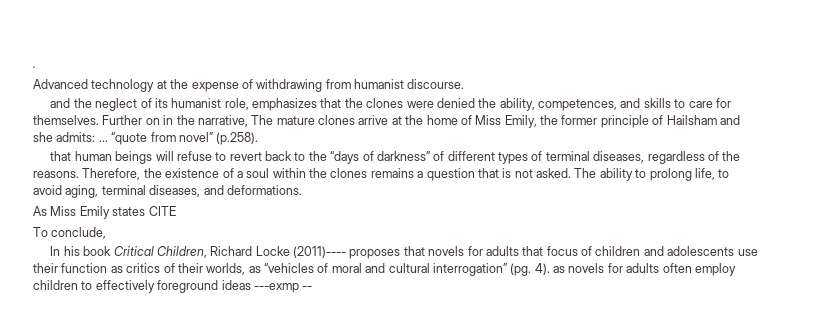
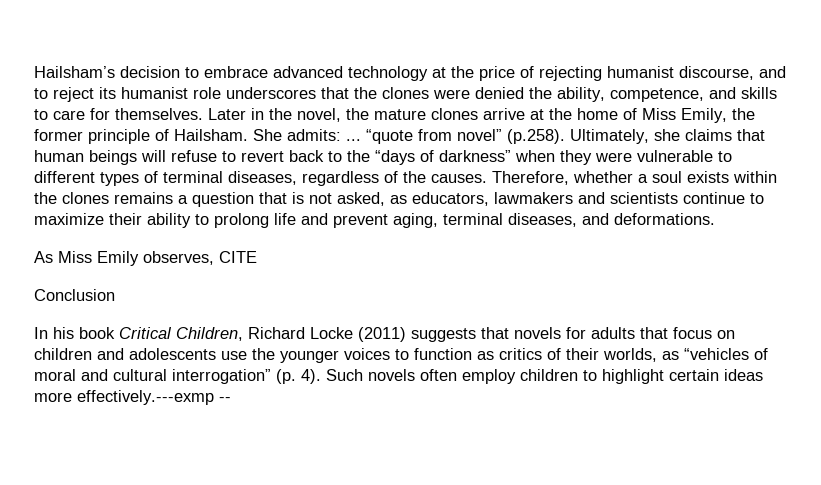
- .
- Advanced technology at the expense of withdrawing from humanist discourse.
- and the neglect of its humanist role, emphasizes that the clones were denied the ability, competences, and skills to care for themselves.
+ Hailsham’s decision to embrace advanced technology at the price of rejecting humanist discourse, and to reject its humanist role underscores that the clones were denied the ability, competence, and skills to care for themselves.
- Further on in the narrative, The mature clones arrive at the home of Miss Emily, the former principle of Hailsham and she admits: ...
+ Later in the novel, the mature clones arrive at the home of Miss Emily, the former principle of Hailsham. She admits: ...
- “quote from novel” (p.258).
- that human beings will refuse to revert back to the “days of darkness” of different types of terminal diseases, regardless of the reasons. Therefore, the existence of a soul within the clones remains a question that is not asked. The ability to prolong life, to avoid aging, terminal diseases, and deformations.
+ “quote from novel” (p.258). Ultimately, she claims that human beings will refuse to revert back to the “days of darkness” when they were vulnerable to different types of terminal diseases, regardless of the causes. Therefore, whether a soul exists within the clones remains a question that is not asked, as educators, lawmakers and scientists continue to maximize their ability to prolong life and prevent aging, terminal diseases, and deformations.
- As Miss Emily states CITE
+ As Miss Emily observes, CITE
- To conclude,
+ Conclusion
- In his book Critical Children, Richard Locke (2011)---- proposes that novels for adults that focus of children and adolescents use their function as critics of their worlds, as “vehicles of moral and cultural interrogation” (pg. 4). as novels for adults often employ children to effectively foreground ideas ---exmp --
+ In his book Critical Children, Richard Locke (2011) suggests that novels for adults that focus on children and adolescents use the younger voices to function as critics of their worlds, as “vehicles of moral and cultural interrogation” (p. 4). Such novels often employ children to highlight certain ideas more effectively.---exmp --

